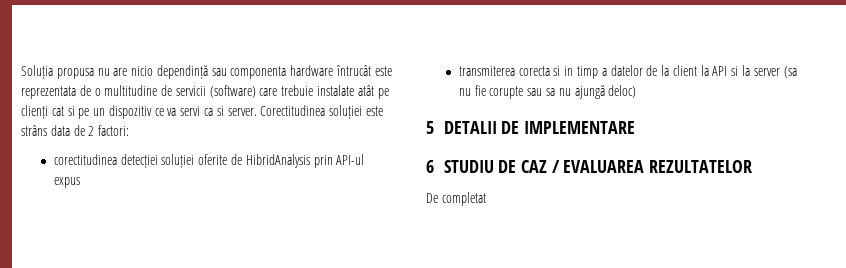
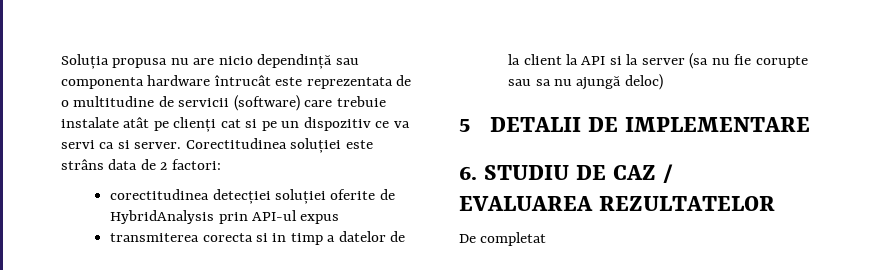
- corectitudinea detecției soluției oferite de HibridAnalysis prin API-ul expus
+ corectitudinea detecției soluției oferite de HybridAnalysis prin API-ul expus
- 6 STUDIU DE CAZ / EVALUAREA REZULTATELOR
+ 6. STUDIU DE CAZ / EVALUAREA REZULTATELOR

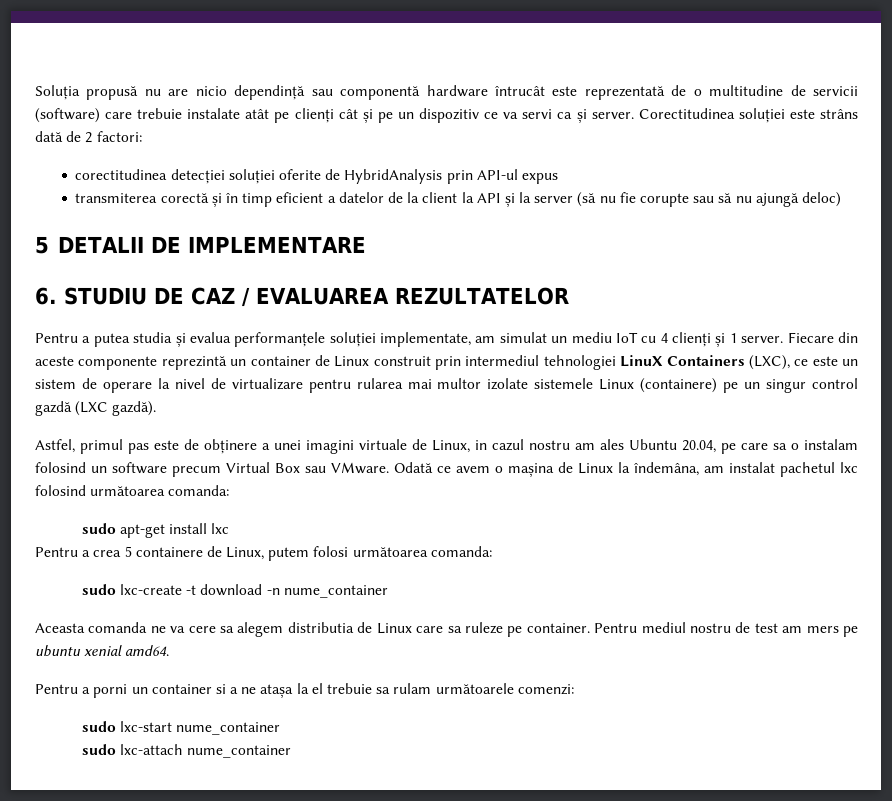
- Soluția propusa nu are nicio dependință sau componenta hardware întrucât este reprezentata de o multitudine de servicii (software) care trebuie instalate atât pe clienți cat si pe un dispozitiv ce va servi ca si server.
+ Soluția propusă nu are nicio dependință sau componentă hardware întrucât este reprezentată de o multitudine de servicii (software) care trebuie instalate atât pe clienți cât și pe un dispozitiv ce va servi ca și server.
- Corectitudinea soluției este strâns data de 2 factori:
+ Corectitudinea soluției este strâns dată de 2 factori:
- transmiterea corecta si in timp a datelor de la client la API si la server (sa nu fie corupte sau sa nu ajungă deloc)
+ transmiterea corectă și în timp eficient a datelor de la client la API și la server (să nu fie corupte sau să nu ajungă deloc)
- De completat
+ Pentru a putea studia și evalua performanțele soluției implementate, am simulat un mediu IoT cu 4 clienți și 1 server. Fiecare din aceste componente reprezintă un container de Linux construit prin intermediul tehnologiei LinuX Containers (LXC), ce este un sistem de operare la nivel de virtualizare pentru rularea mai multor izolate sistemele Linux (containere) pe un singur control gazdă (LXC gazdă).
+ Astfel, primul pas este de obținere a unei imagini virtuale de Linux, in cazul nostru am ales Ubuntu 20.04, pe care sa o instalam folosind un software precum Virtual Box sau VMware. Odată ce avem o mașina de Linux la îndemâna, am instalat pachetul lxc folosind următoarea comanda:
+ sudo apt-get install lxc
+ Pentru a crea 5 containere de Linux, putem folosi următoarea comanda:
+ sudo lxc-create -t download -n nume_container
+ Aceasta comanda ne va cere sa alegem distributia de Linux care sa ruleze pe container. Pentru mediul nostru de test am mers pe ubuntu xenial amd64.
+ Pentru a porni un container si a ne atașa la el trebuie sa rulam următoarele comenzi:
+ sudo lxc-start nume_container
+ sudo lxc-attach nume_container

